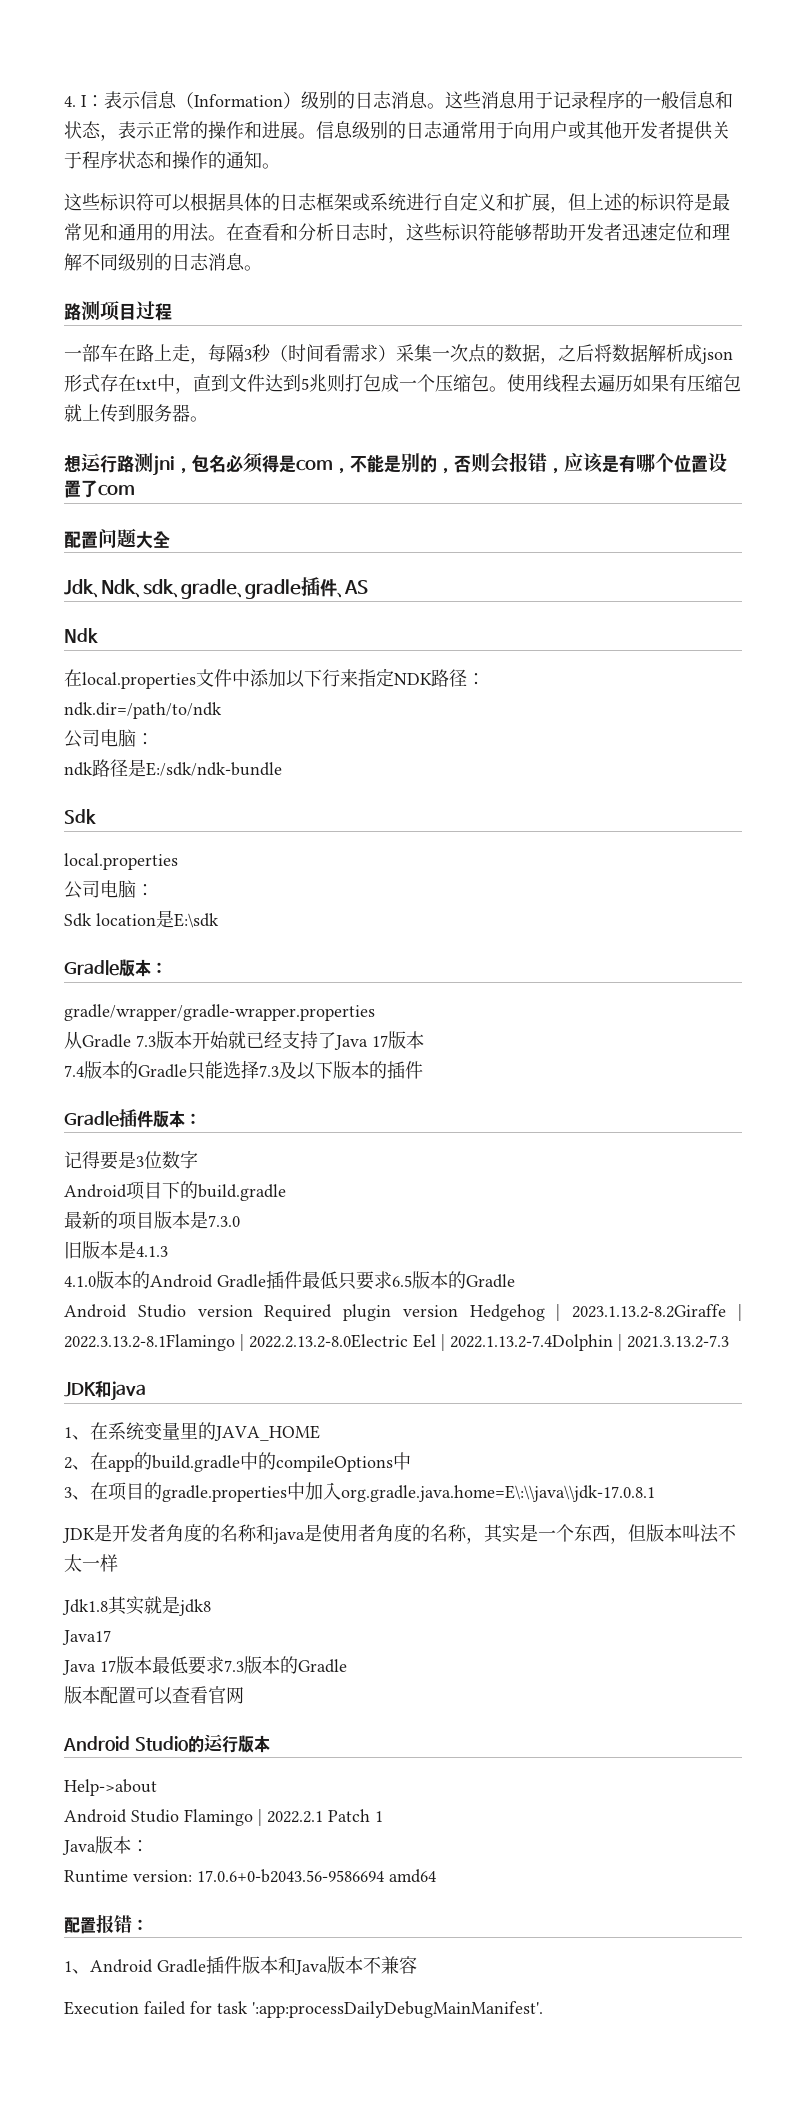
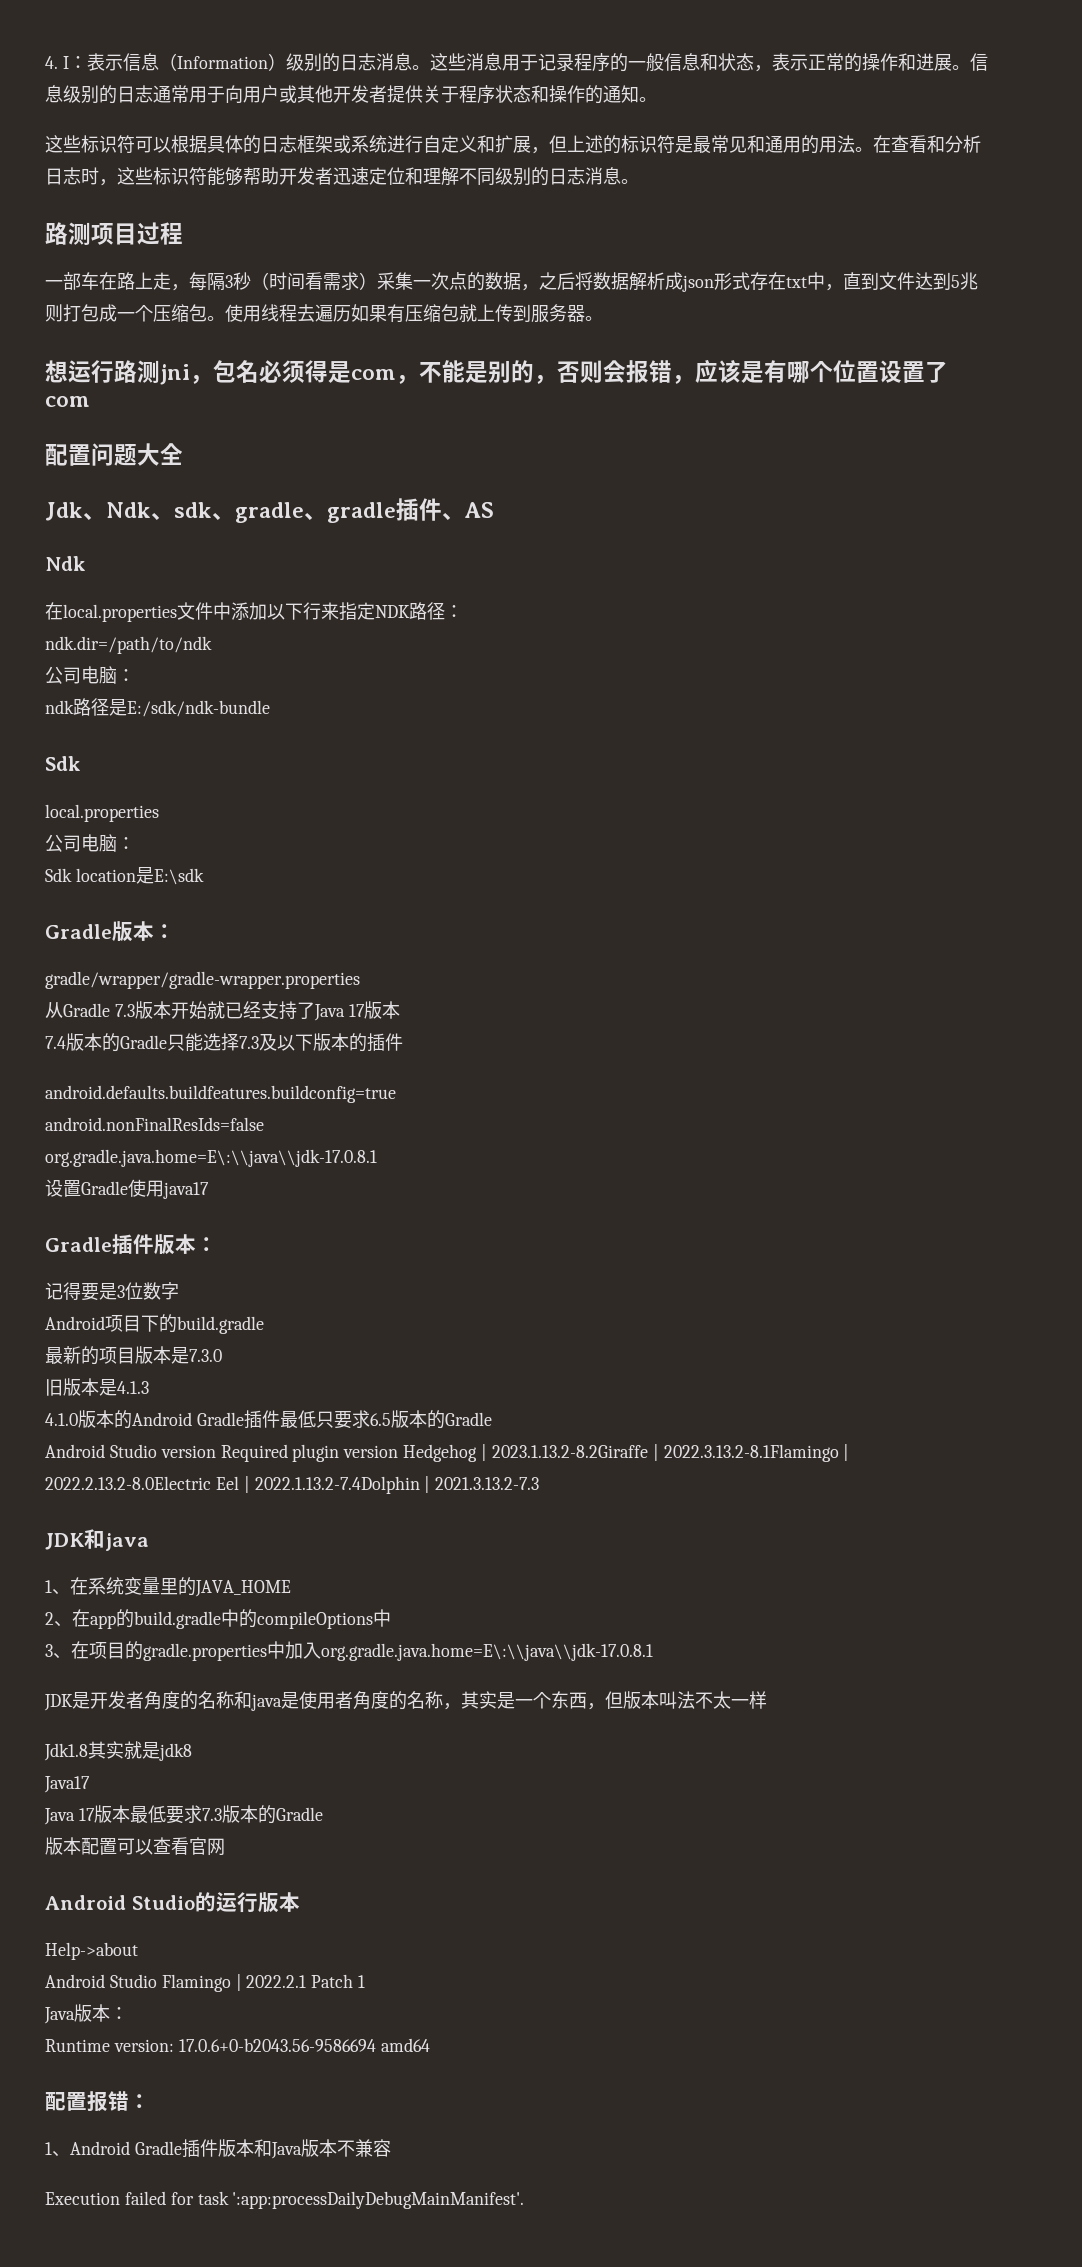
+ android.defaults.buildfeatures.buildconfig=true
+ android.nonFinalResIds=false
+ org.gradle.java.home=E\:\\java\\jdk-17.0.8.1
+ 设置Gradle使用java17

